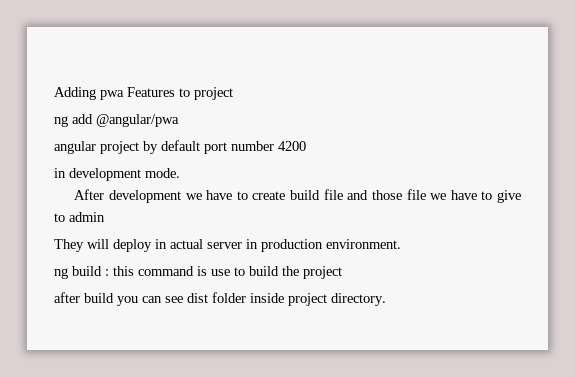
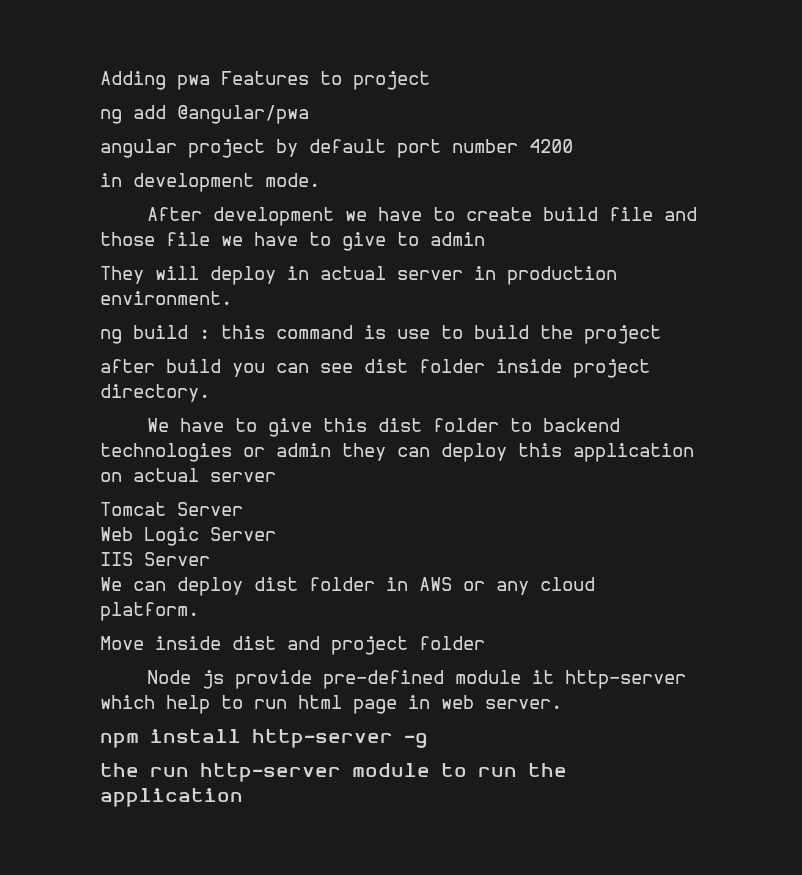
+ We have to give this dist folder to backend technologies or admin they can deploy this application on actual server
+ Tomcat Server
+ Web Logic Server
+ IIS Server
+ We can deploy dist folder in AWS or any cloud platform.
+ Move inside dist and project folder
+ Node js provide pre-defined module it http-server which help to run html page in web server.
+ npm install http-server –g
+ the run http-server module to run the application

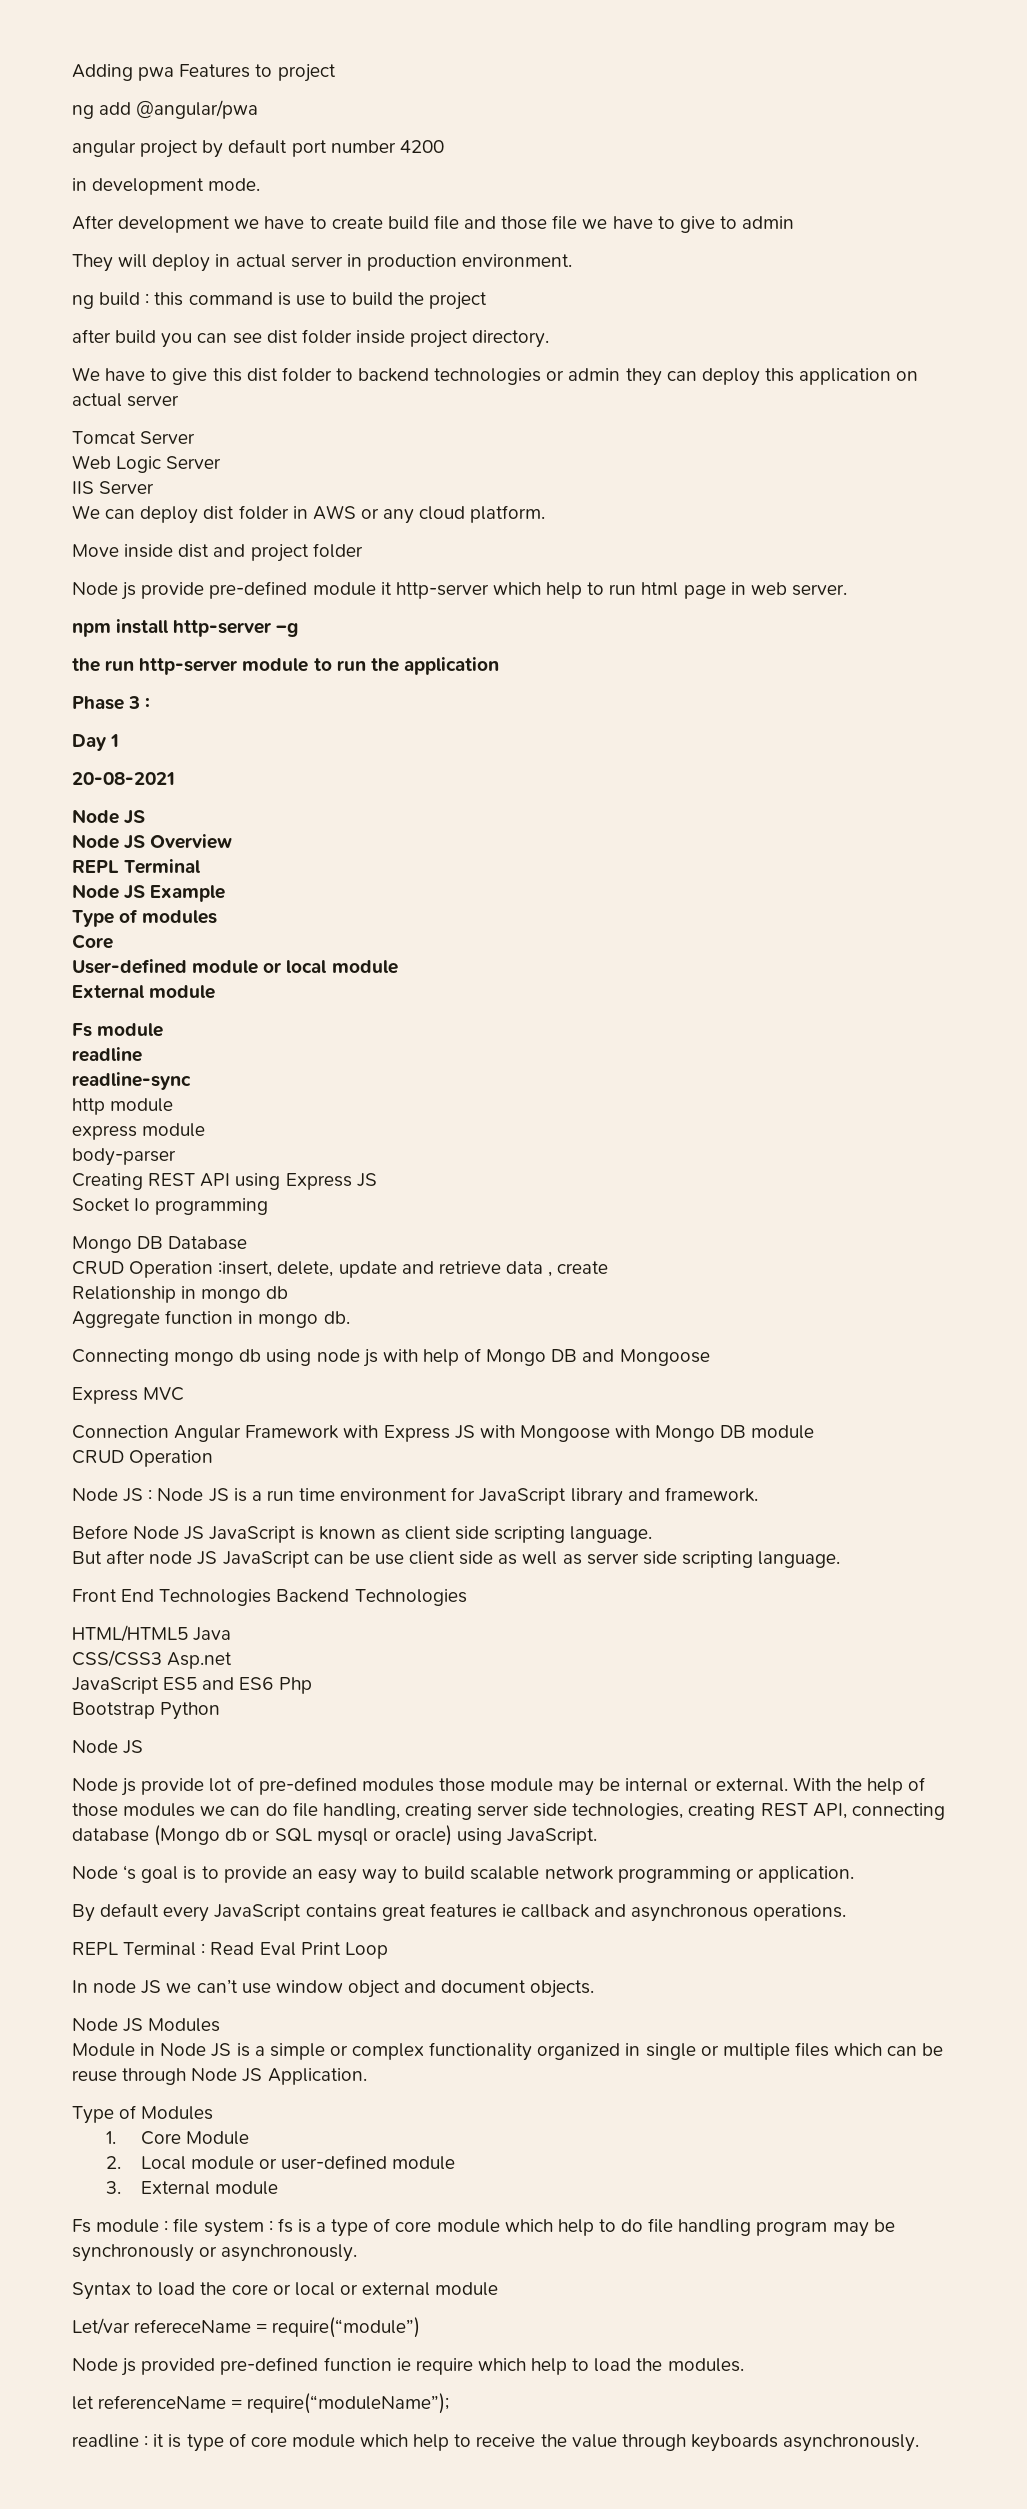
+ Phase 3 :
+ Day 1
+ 20-08-2021
+ Node JS
+ Node JS Overview
+ REPL Terminal
+ Node JS Example
+ Type of modules
+ Core
+ User-defined module or local module
+ External module
+ Fs module
+ readline
+ readline-sync
+ http module
+ express module
+ body-parser
+ Creating REST API using Express JS
+ Socket Io programming
+ Mongo DB Database
+ CRUD Operation :insert, delete, update and retrieve data , create
+ Relationship in mongo db
+ Aggregate function in mongo db.
+ Connecting mongo db using node js with help of Mongo DB and Mongoose
+ Express MVC
+ Connection Angular Framework with Express JS with Mongoose with Mongo DB module
+ CRUD Operation
+ Node JS : Node JS is a run time environment for JavaScript library and framework.
+ Before Node JS JavaScript is known as client side scripting language.
+ But after node JS JavaScript can be use client side as well as server side scripting language.
+ Front End Technologies Backend Technologies
+ HTML/HTML5 Java
+ CSS/CSS3 Asp.net
+ JavaScript ES5 and ES6 Php
+ Bootstrap Python
+ Node JS
+ Node js provide lot of pre-defined modules those module may be internal or external. With the help of those modules we can do file handling, creating server side technologies, creating REST API, connecting database (Mongo db or SQL mysql or oracle) using JavaScript.
+ Node ‘s goal is to provide an easy way to build scalable network programming or application.
+ By default every JavaScript contains great features ie callback and asynchronous operations.
+ REPL Terminal : Read Eval Print Loop
+ In node JS we can’t use window object and document objects.
+ Node JS Modules
+ Module in Node JS is a simple or complex functionality organized in single or multiple files which can be reuse through Node JS Application.
+ Type of Modules
+ 1. Core Module
+ 2. Local module or user-defined module
+ 3. External module
+ Fs module : file system : fs is a type of core module which help to do file handling program may be synchronously or asynchronously.
+ Syntax to load the core or local or external module
+ Let/var refereceName = require(“module”)
+ Node js provided pre-defined function ie require which help to load the modules.
+ let referenceName = require(“moduleName”);
+ readline : it is type of core module which help to receive the value through keyboards asynchronously.

